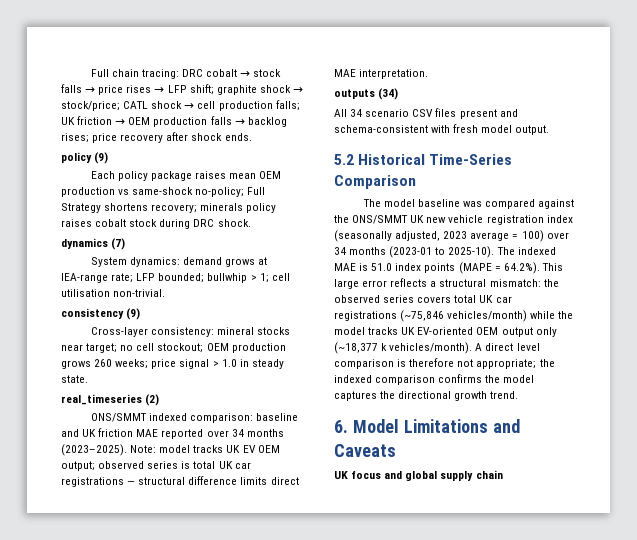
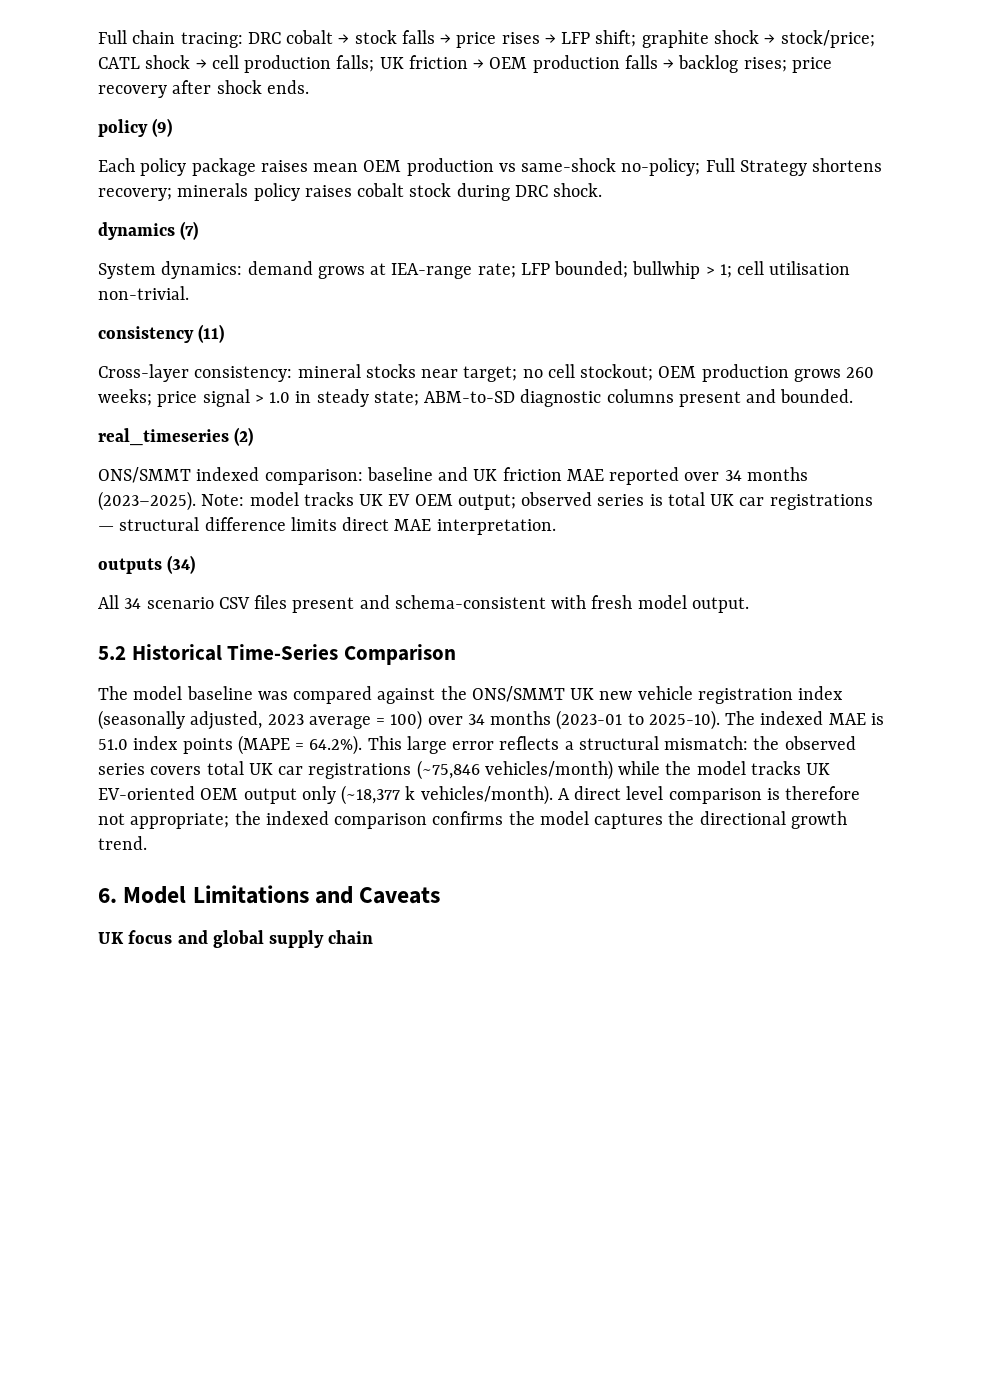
- consistency (9)
+ consistency (11)
- Cross-layer consistency: mineral stocks near target; no cell stockout; OEM production grows 260 weeks; price signal > 1.0 in steady state.
+ Cross-layer consistency: mineral stocks near target; no cell stockout; OEM production grows 260 weeks; price signal > 1.0 in steady state; ABM-to-SD diagnostic columns present and bounded.

